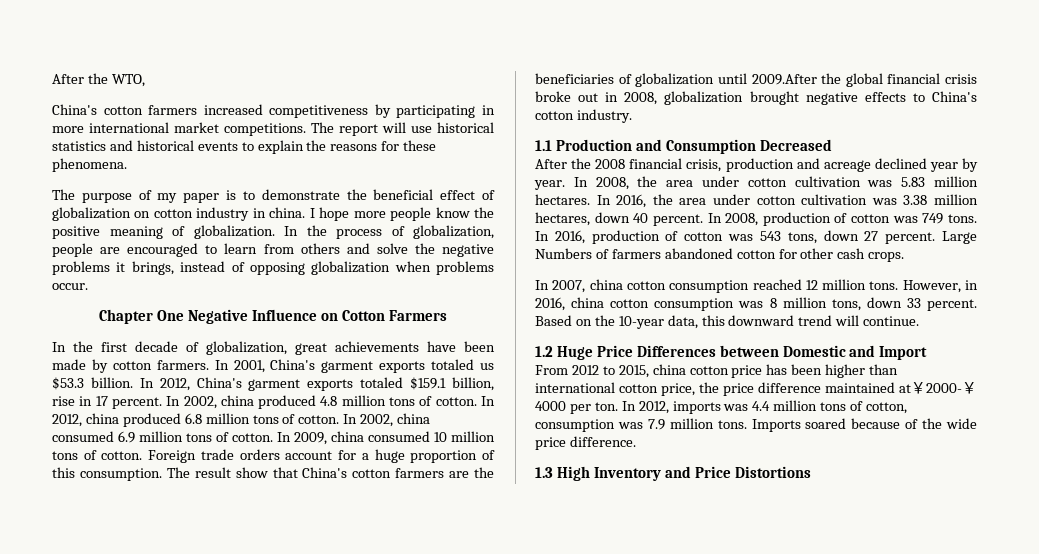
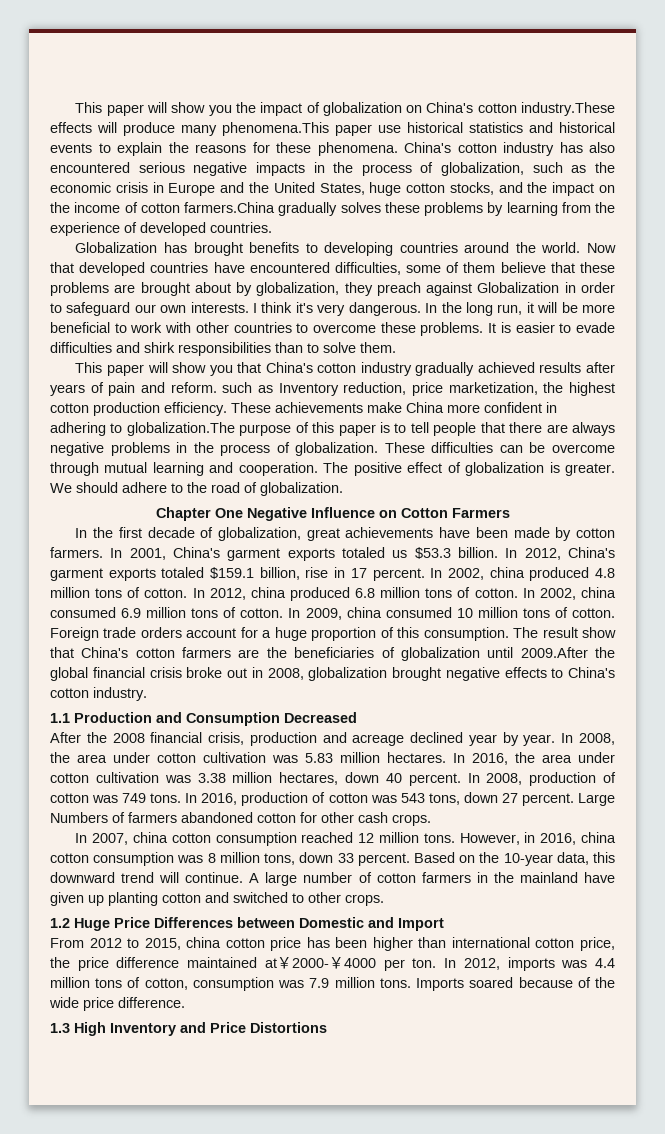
- After the WTO,
- China's cotton farmers increased competitiveness by participating in more international market competitions. The report will use historical statistics and historical events to explain the reasons for these phenomena.
- The purpose of my paper is to demonstrate the beneficial effect of globalization on cotton industry in china. I hope more people know the positive meaning of globalization. In the process of globalization, people are encouraged to learn from others and solve the negative problems it brings, instead of opposing globalization when problems occur.
+ This paper will show you the impact of globalization on China's cotton industry.These effects will produce many phenomena.This paper use historical statistics and historical events to explain the reasons for these phenomena. China's cotton industry has also encountered serious negative impacts in the process of globalization, such as the economic crisis in Europe and the United States, huge cotton stocks, and the impact on the income of cotton farmers.China gradually solves these problems by learning from the experience of developed countries.
+ Globalization has brought benefits to developing countries around the world. Now that developed countries have encountered difficulties, some of them believe that these problems are brought about by globalization, they preach against Globalization in order to safeguard our own interests. I think it's very dangerous. In the long run, it will be more beneficial to work with other countries to overcome these problems. It is easier to evade difficulties and shirk responsibilities than to solve them.
+ This paper will show you that China's cotton industry gradually achieved results after years of pain and reform. such as Inventory reduction, price marketization, the highest cotton production efficiency. These achievements make China more confident in adhering to globalization.The purpose of this paper is to tell people that there are always negative problems in the process of globalization. These difficulties can be overcome through mutual learning and cooperation. The positive effect of globalization is greater. We should adhere to the road of globalization.
+ A large number of cotton farmers in the mainland have given up planting cotton and switched to other crops.

